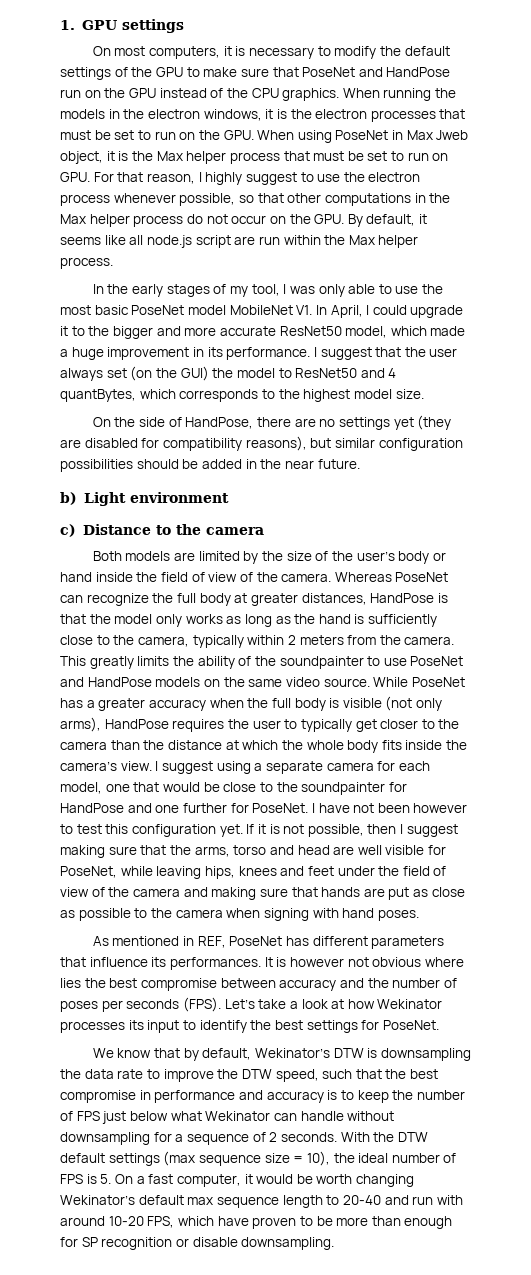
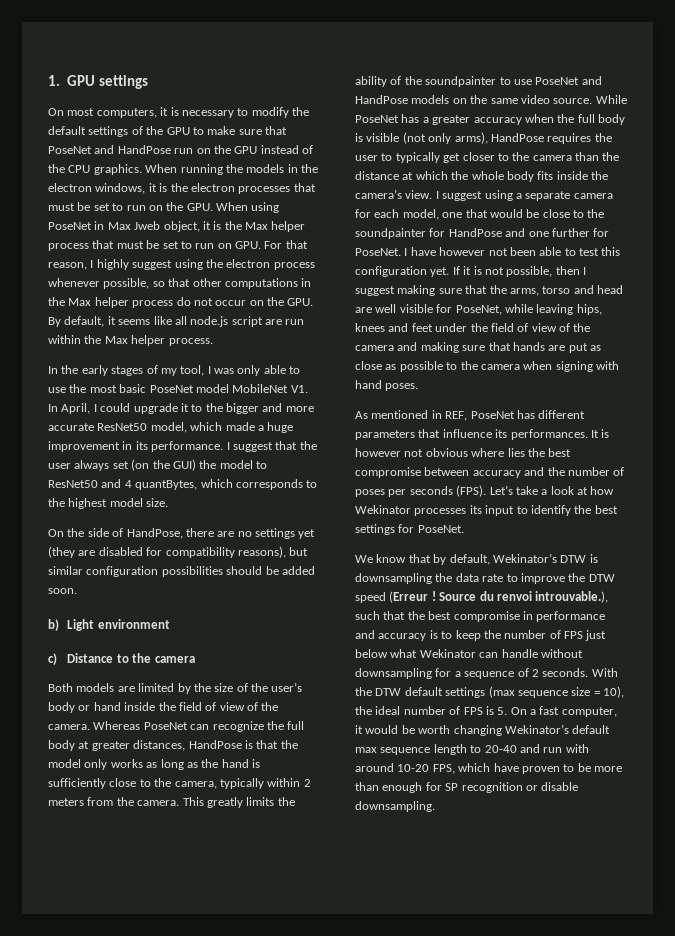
- When running the models in the electron windows, it is the electron processes that must be set to run on the GPU. When using PoseNet in Max Jweb object, it is the Max helper process that must be set to run on GPU. For that reason, I highly suggest to use the electron process whenever possible, so that other computations in the Max helper process do not occur on the GPU. By default, it seems like all node.js script are run within the Max helper process.
+ When running the models in the electron windows, it is the electron processes that must be set to run on the GPU. When using PoseNet in Max Jweb object, it is the Max helper process that must be set to run on GPU. For that reason, I highly suggest using the electron process whenever possible, so that other computations in the Max helper process do not occur on the GPU. By default, it seems like all node.js script are run within the Max helper process.
- On the side of HandPose, there are no settings yet (they are disabled for compatibility reasons), but similar configuration possibilities should be added in the near future.
+ On the side of HandPose, there are no settings yet (they are disabled for compatibility reasons), but similar configuration possibilities should be added soon.
- I have not been however to test this configuration yet.
+ I have however not been able to test this configuration yet.
- We know that by default, Wekinator’s DTW is downsampling the data rate to improve the DTW speed, such that the best compromise in performance and accuracy is to keep the number of FPS just below what Wekinator can handle without downsampling for a sequence of 2 seconds.
+ We know that by default, Wekinator’s DTW is downsampling the data rate to improve the DTW speed (Erreur ! Source du renvoi introuvable.), such that the best compromise in performance and accuracy is to keep the number of FPS just below what Wekinator can handle without downsampling for a sequence of 2 seconds.

